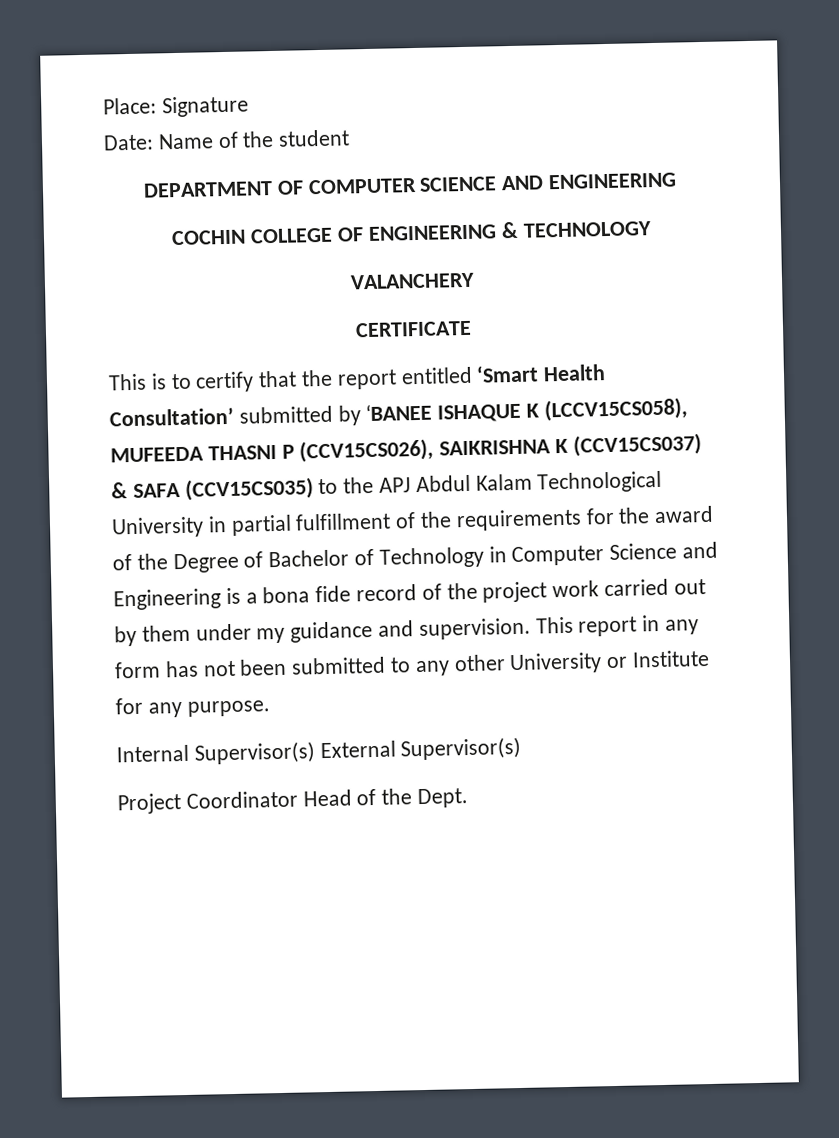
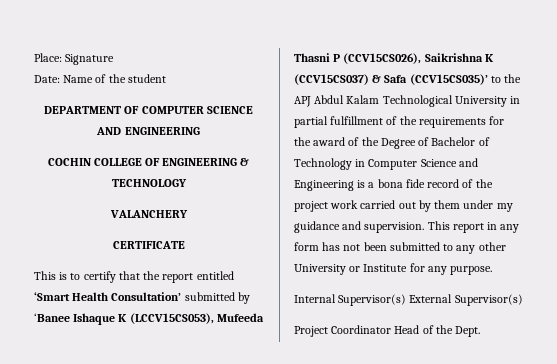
- This is to certify that the report entitled ‘Smart Health Consultation’ submitted by ‘BANEE ISHAQUE K (LCCV15CS058), MUFEEDA THASNI P (CCV15CS026), SAIKRISHNA K (CCV15CS037) & SAFA (CCV15CS035) to the APJ Abdul Kalam Technological University in partial fulfillment of the requirements for the award of the Degree of Bachelor of Technology in Computer Science and Engineering is a bona fide record of the project work carried out by them under my guidance and supervision.
+ This is to certify that the report entitled ‘Smart Health Consultation’ submitted by ‘Banee Ishaque K (LCCV15CS053), Mufeeda Thasni P (CCV15CS026), Saikrishna K (CCV15CS037) & Safa (CCV15CS035)’ to the APJ Abdul Kalam Technological University in partial fulfillment of the requirements for the award of the Degree of Bachelor of Technology in Computer Science and Engineering is a bona fide record of the project work carried out by them under my guidance and supervision.

